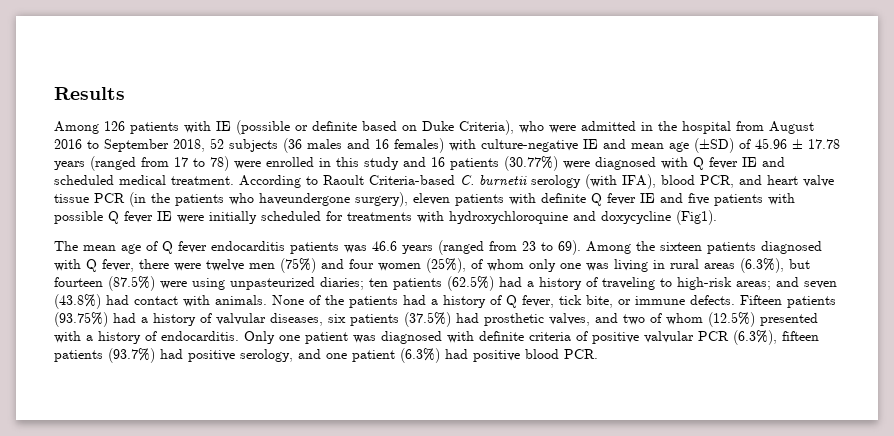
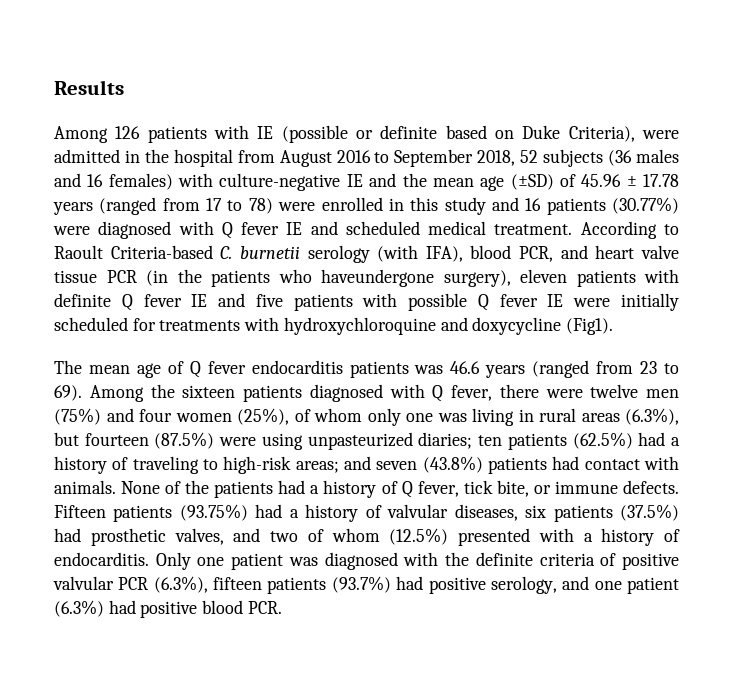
- Among 126 patients with IE (possible or definite based on Duke Criteria), who were admitted in the hospital from August 2016 to September 2018, 52 subjects (36 males and 16 females) with culture-negative IE and mean age (±SD) of 45.96 ± 17.78 years (ranged from 17 to 78) were enrolled in this study and 16 patients (30.77%) were diagnosed with Q fever IE and scheduled medical treatment.
+ Among 126 patients with IE (possible or definite based on Duke Criteria), were admitted in the hospital from August 2016 to September 2018, 52 subjects (36 males and 16 females) with culture-negative IE and the mean age (±SD) of 45.96 ± 17.78 years (ranged from 17 to 78) were enrolled in this study and 16 patients (30.77%) were diagnosed with Q fever IE and scheduled medical treatment.
- Among the sixteen patients diagnosed with Q fever, there were twelve men (75%) and four women (25%), of whom only one was living in rural areas (6.3%), but fourteen (87.5%) were using unpasteurized diaries; ten patients (62.5%) had a history of traveling to high-risk areas; and seven (43.8%) had contact with animals.
+ Among the sixteen patients diagnosed with Q fever, there were twelve men (75%) and four women (25%), of whom only one was living in rural areas (6.3%), but fourteen (87.5%) were using unpasteurized diaries; ten patients (62.5%) had a history of traveling to high-risk areas; and seven (43.8%) patients had contact with animals.
- Only one patient was diagnosed with definite criteria of positive valvular PCR (6.3%), fifteen patients (93.7%) had positive serology, and one patient (6.3%) had positive blood PCR.
+ Only one patient was diagnosed with the definite criteria of positive valvular PCR (6.3%), fifteen patients (93.7%) had positive serology, and one patient (6.3%) had positive blood PCR.

